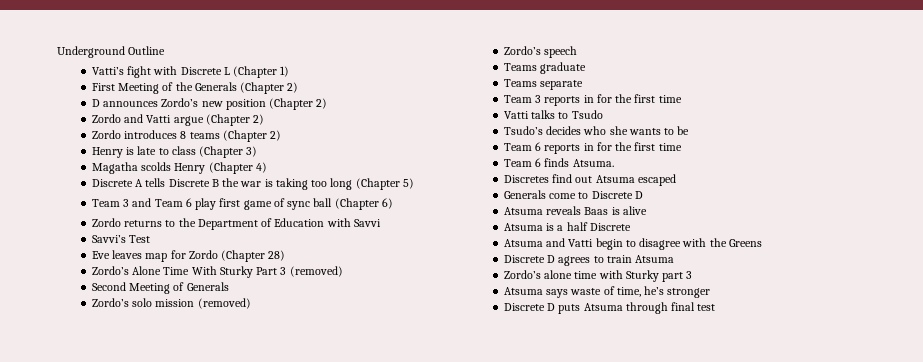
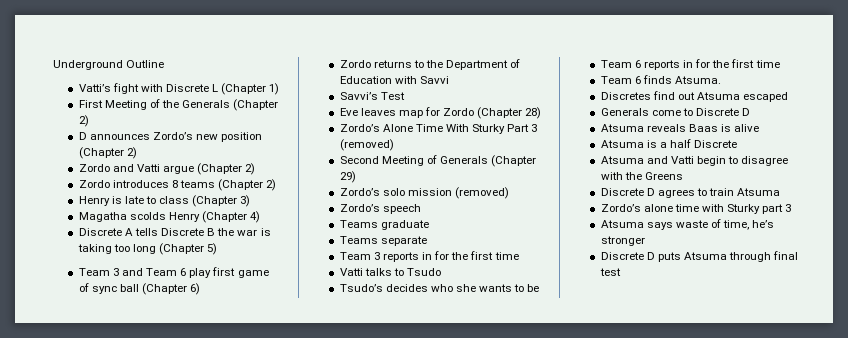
- Second Meeting of Generals
+ Second Meeting of Generals (Chapter 29)

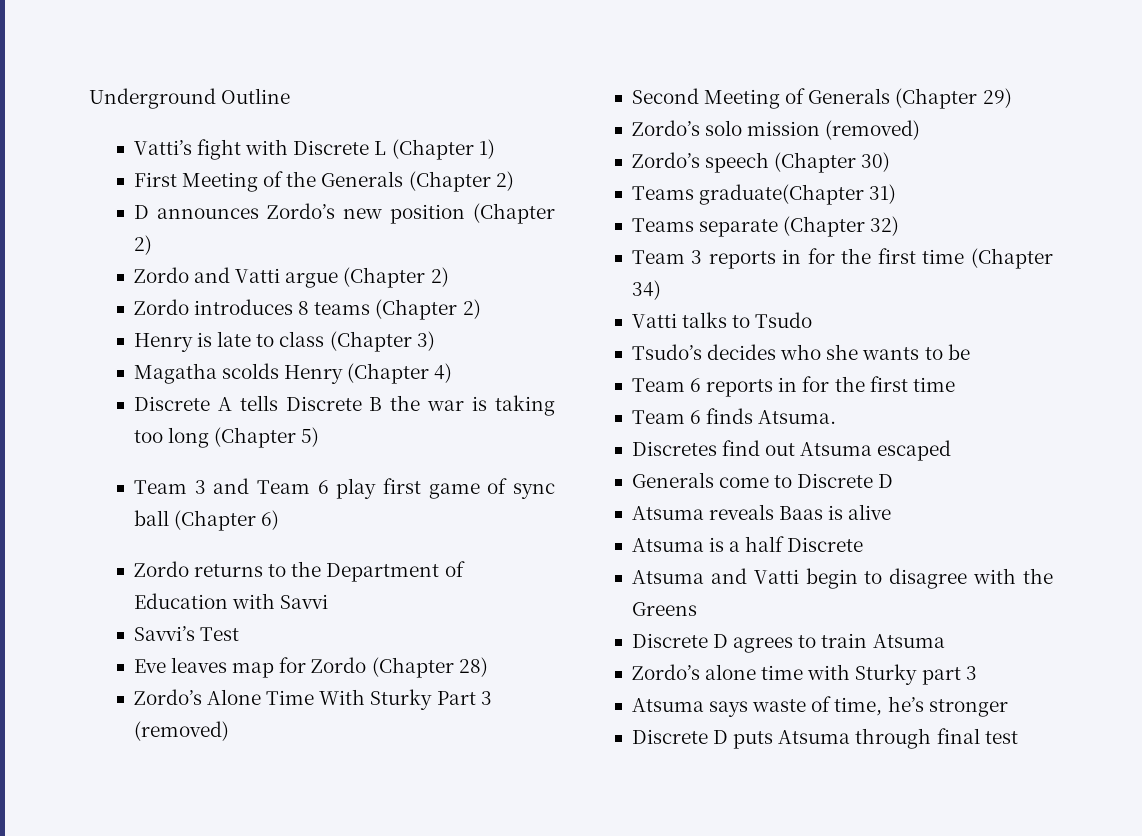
- Zordo’s speech
- Teams graduate
+ Zordo’s speech (Chapter 30)
+ Teams graduate(Chapter 31)
- Teams separate
+ Teams separate (Chapter 32)
- Team 3 reports in for the first time
+ Team 3 reports in for the first time (Chapter 34)

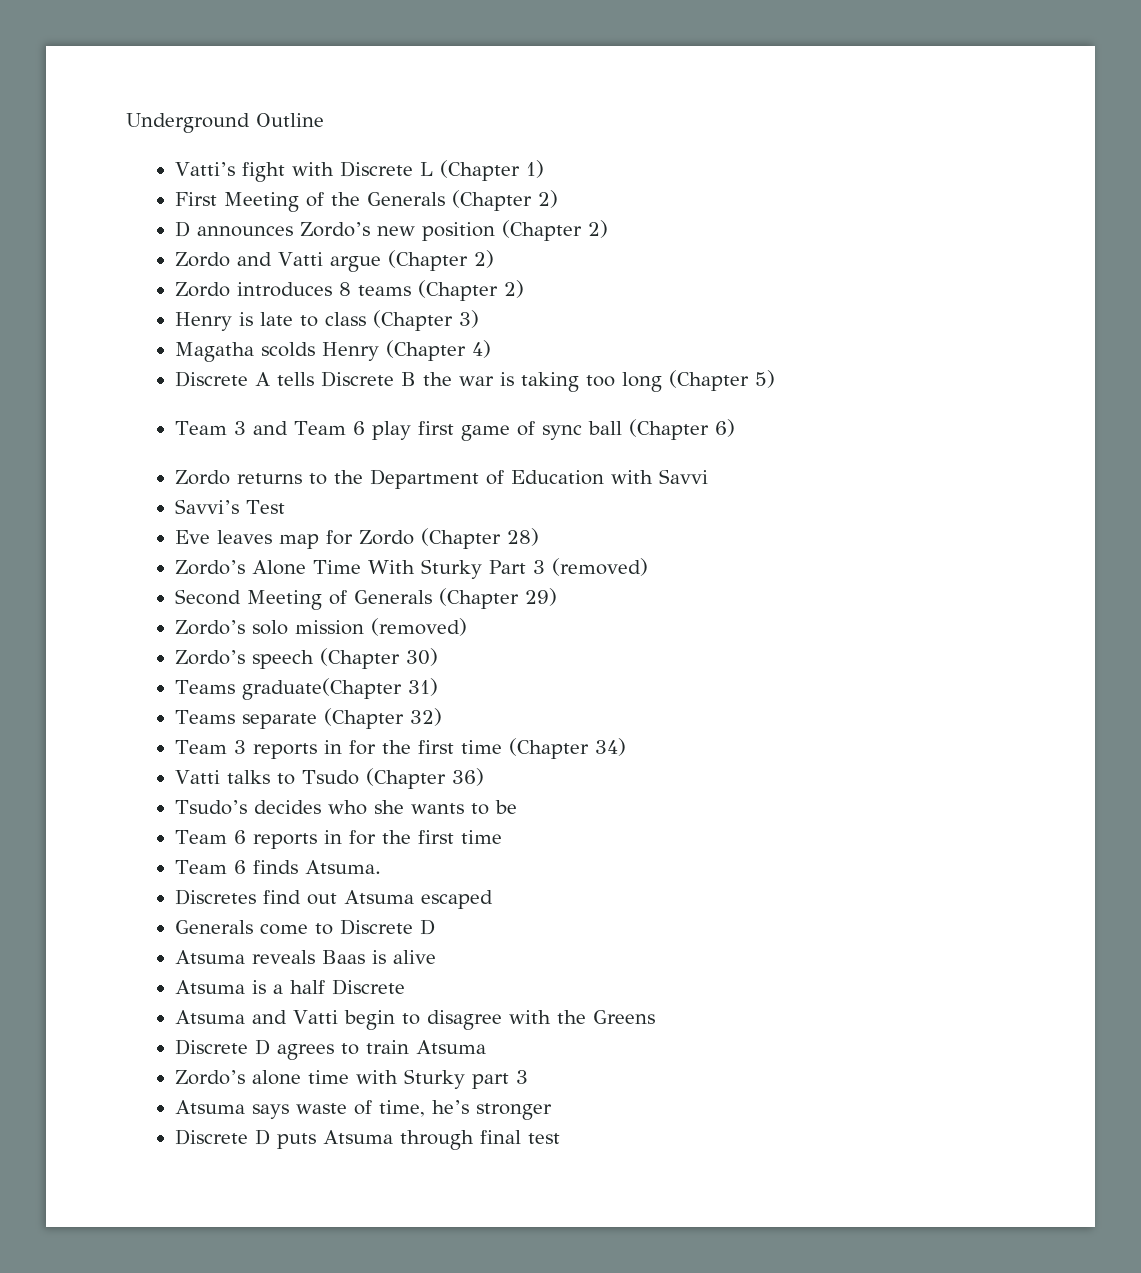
- Vatti talks to Tsudo
+ Vatti talks to Tsudo (Chapter 36)

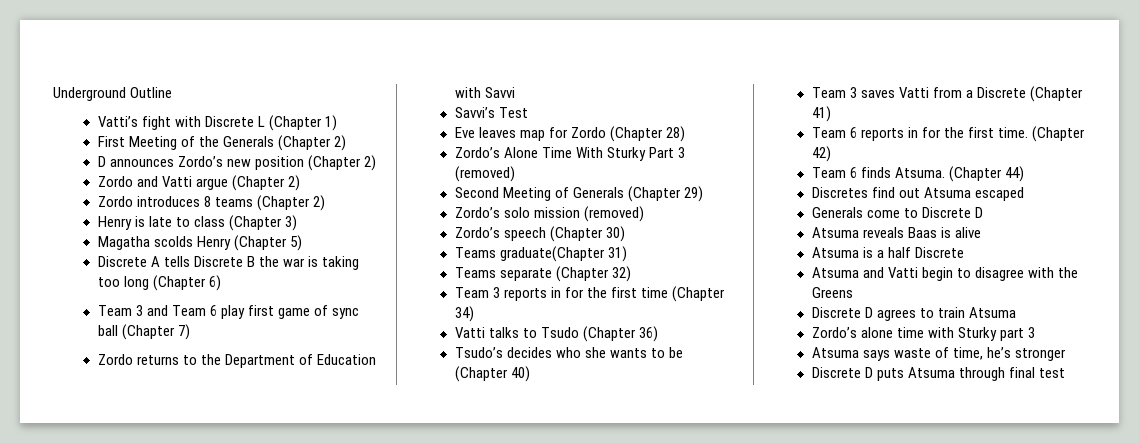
- Magatha scolds Henry (Chapter 4)
+ Magatha scolds Henry (Chapter 5)
- Discrete A tells Discrete B the war is taking too long (Chapter 5)
+ Discrete A tells Discrete B the war is taking too long (Chapter 6)
- Team 3 and Team 6 play first game of sync ball (Chapter 6)
+ Team 3 and Team 6 play first game of sync ball (Chapter 7)
- Tsudo’s decides who she wants to be
+ Tsudo’s decides who she wants to be (Chapter 40)
+ Team 3 saves Vatti from a Discrete (Chapter 41)
- Team 6 reports in for the first time
+ Team 6 reports in for the first time. (Chapter 42)
+ (Chapter 44)

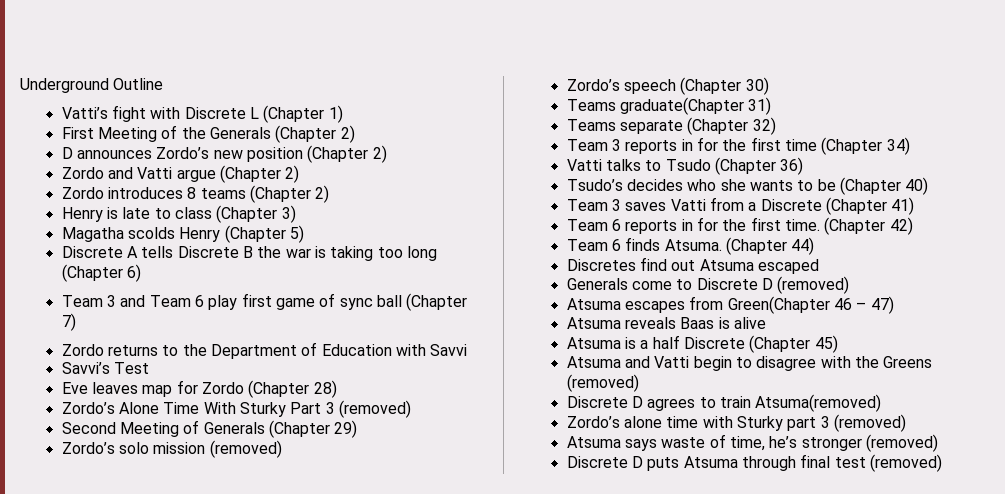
- Generals come to Discrete D
+ Generals come to Discrete D (removed)
+ Atsuma escapes from Green(Chapter 46 – 47)
- Atsuma is a half Discrete
+ Atsuma is a half Discrete (Chapter 45)
- Atsuma and Vatti begin to disagree with the Greens
+ Atsuma and Vatti begin to disagree with the Greens (removed)
- Discrete D agrees to train Atsuma
+ Discrete D agrees to train Atsuma(removed)
- Zordo’s alone time with Sturky part 3
+ Zordo’s alone time with Sturky part 3 (removed)
- Atsuma says waste of time, he’s stronger
+ Atsuma says waste of time, he’s stronger (removed)
- Discrete D puts Atsuma through final test
+ Discrete D puts Atsuma through final test (removed)

